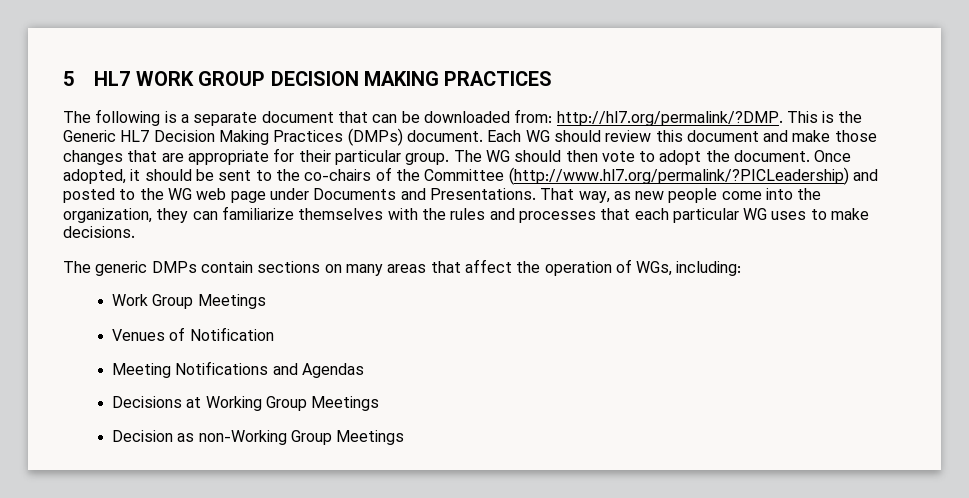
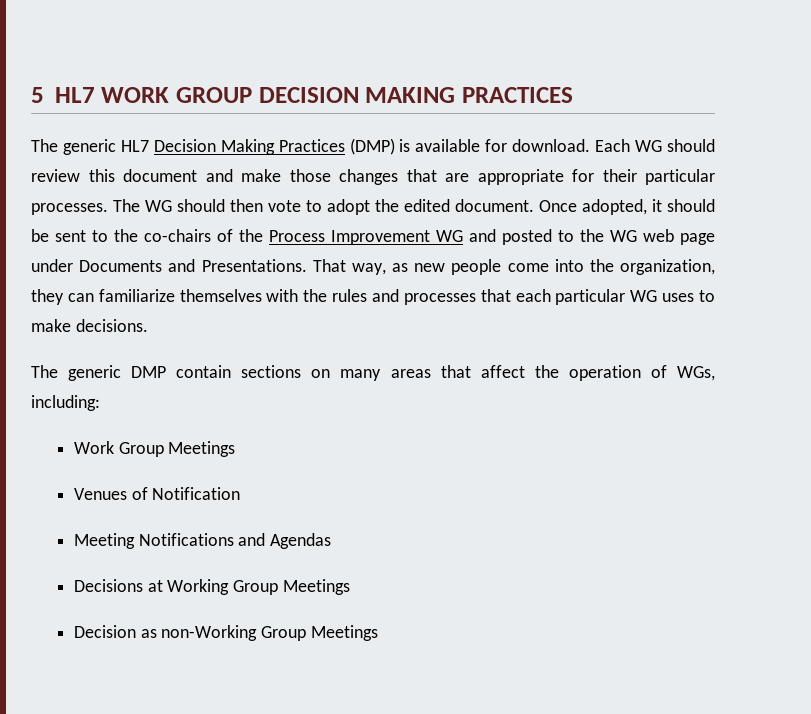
- The following is a separate document that can be downloaded from: http://hl7.org/permalink/?DMP. This is the Generic HL7 Decision Making Practices (DMPs) document.
+ The generic HL7 Decision Making Practices (DMP) is available for download.
- Each WG should review this document and make those changes that are appropriate for their particular group.
+ Each WG should review this document and make those changes that are appropriate for their particular processes.
- The WG should then vote to adopt the document.
+ The WG should then vote to adopt the edited document.
- Once adopted, it should be sent to the co-chairs of the Committee (http://www.hl7.org/permalink/?PICLeadership) and posted to the WG web page under Documents and Presentations.
+ Once adopted, it should be sent to the co-chairs of the Process Improvement WG and posted to the WG web page under Documents and Presentations.
- The generic DMPs contain sections on many areas that affect the operation of WGs, including:
+ The generic DMP contain sections on many areas that affect the operation of WGs, including:

